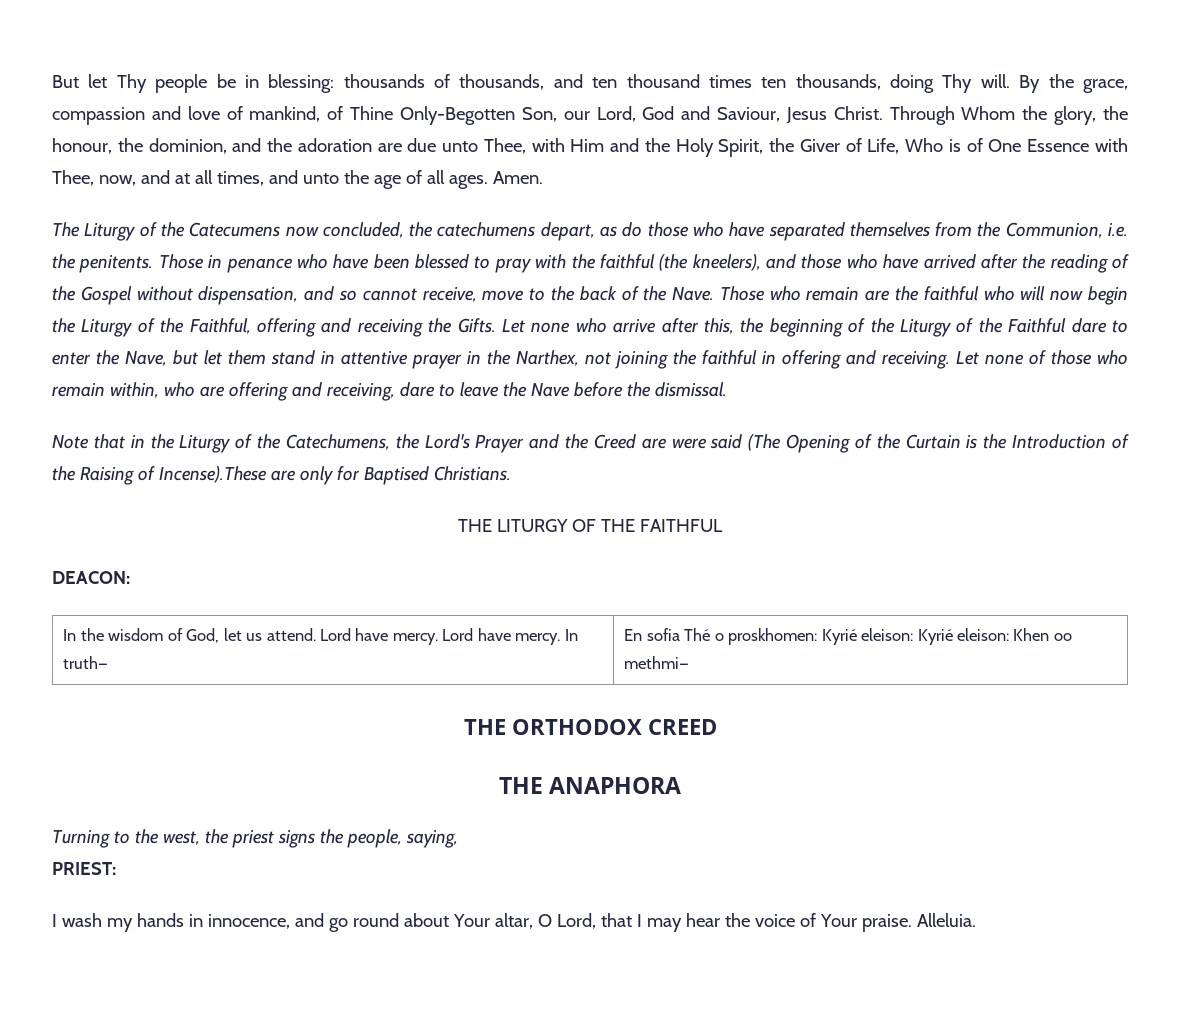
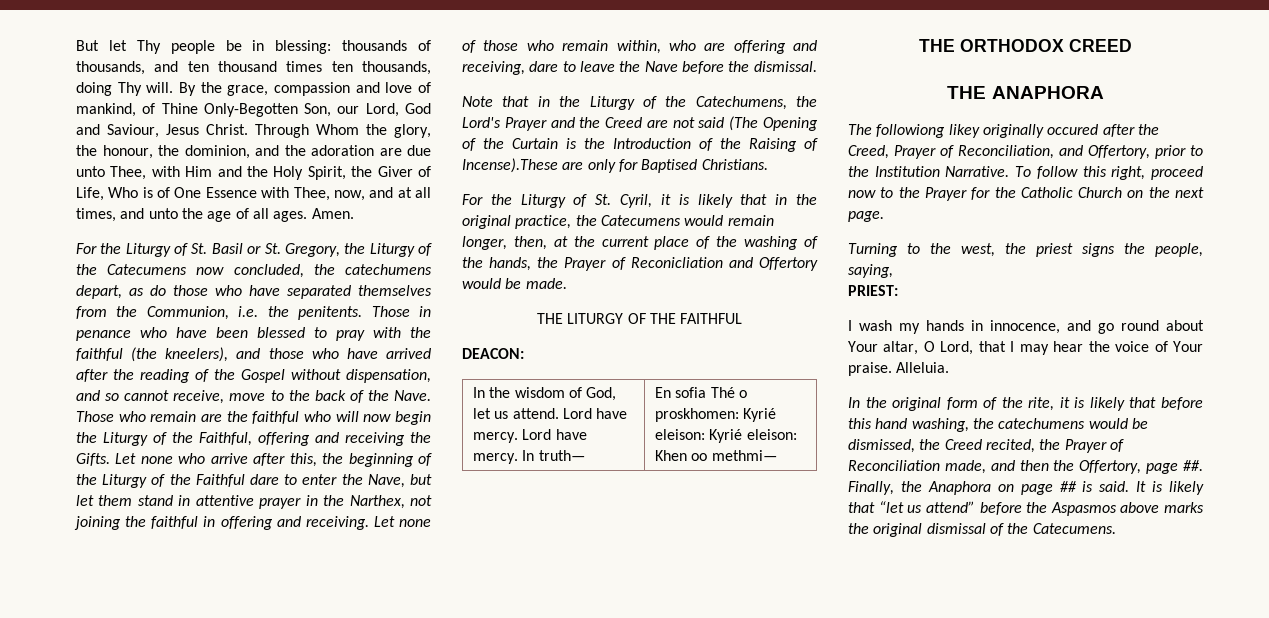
- The Liturgy of the Catecumens now concluded, the catechumens depart, as do those who have separated themselves from the Communion, i.e. the penitents.
+ For the Liturgy of St. Basil or St. Gregory, the Liturgy of the Catecumens now concluded, the catechumens depart, as do those who have separated themselves from the Communion, i.e. the penitents.
- Note that in the Liturgy of the Catechumens, the Lord's Prayer and the Creed are were said (The Opening of the Curtain is the Introduction of the Raising of Incense).These are only for Baptised Christians.
+ Note that in the Liturgy of the Catechumens, the Lord's Prayer and the Creed are not said (The Opening of the Curtain is the Introduction of the Raising of Incense).These are only for Baptised Christians.
+ For the Liturgy of St. Cyril, it is likely that in the original practice, the Catecumens would remain longer, then, at the current place of the washing of the hands, the Prayer of Reconicliation and Offertory would be made.
+ The followiong likey originally occured after the Creed, Prayer of Reconciliation, and Offertory, prior to the Institution Narrative. To follow this right, proceed now to the Prayer for the Catholic Church on the next page.
+ In the original form of the rite, it is likely that before this hand washing, the catechumens would be dismissed, the Creed recited, the Prayer of Reconciliation made, and then the Offertory, page ##. Finally, the Anaphora on page ## is said. It is likely that “let us attend” before the Aspasmos above marks the original dismissal of the Catecumens.

